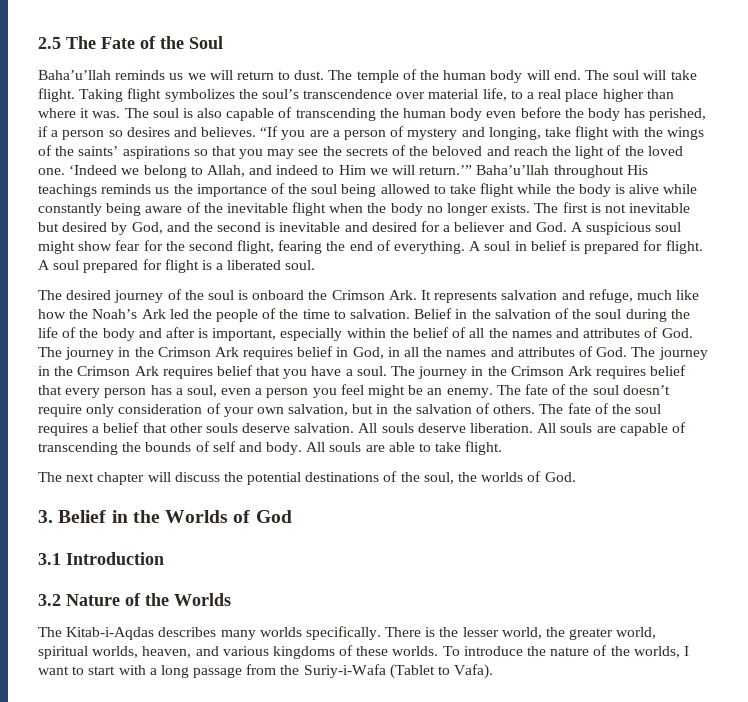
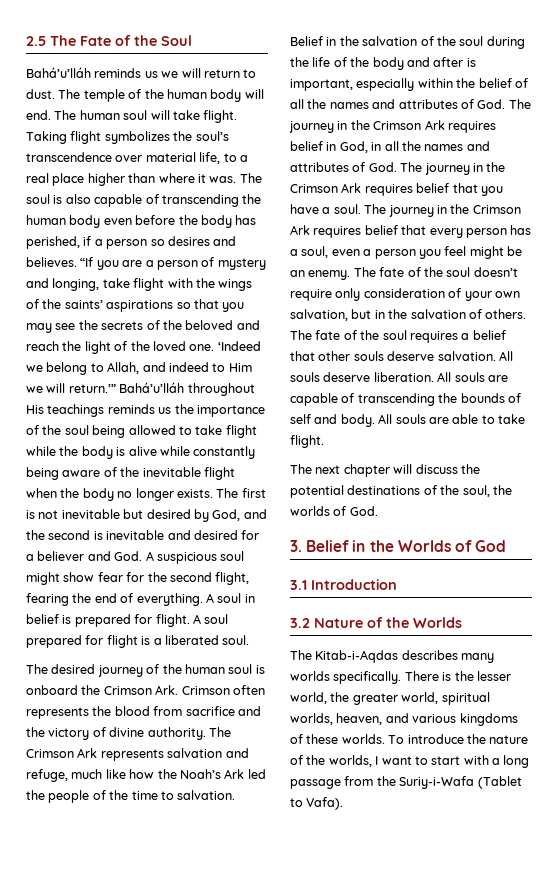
- Baha’u’llah reminds us we will return to dust.
+ Bahá’u’lláh reminds us we will return to dust.
- The soul will take flight.
+ The human soul will take flight.
- Baha’u’llah throughout His teachings reminds us the importance of the soul being allowed to take flight while the body is alive while constantly being aware of the inevitable flight when the body no longer exists.
+ Bahá’u’lláh throughout His teachings reminds us the importance of the soul being allowed to take flight while the body is alive while constantly being aware of the inevitable flight when the body no longer exists.
- The desired journey of the soul is onboard the Crimson Ark. It represents salvation and refuge, much like how the Noah’s Ark led the people of the time to salvation.
+ The desired journey of the human soul is onboard the Crimson Ark. Crimson often represents the blood from sacrifice and the victory of divine authority. The Crimson Ark represents salvation and refuge, much like how the Noah’s Ark led the people of the time to salvation.

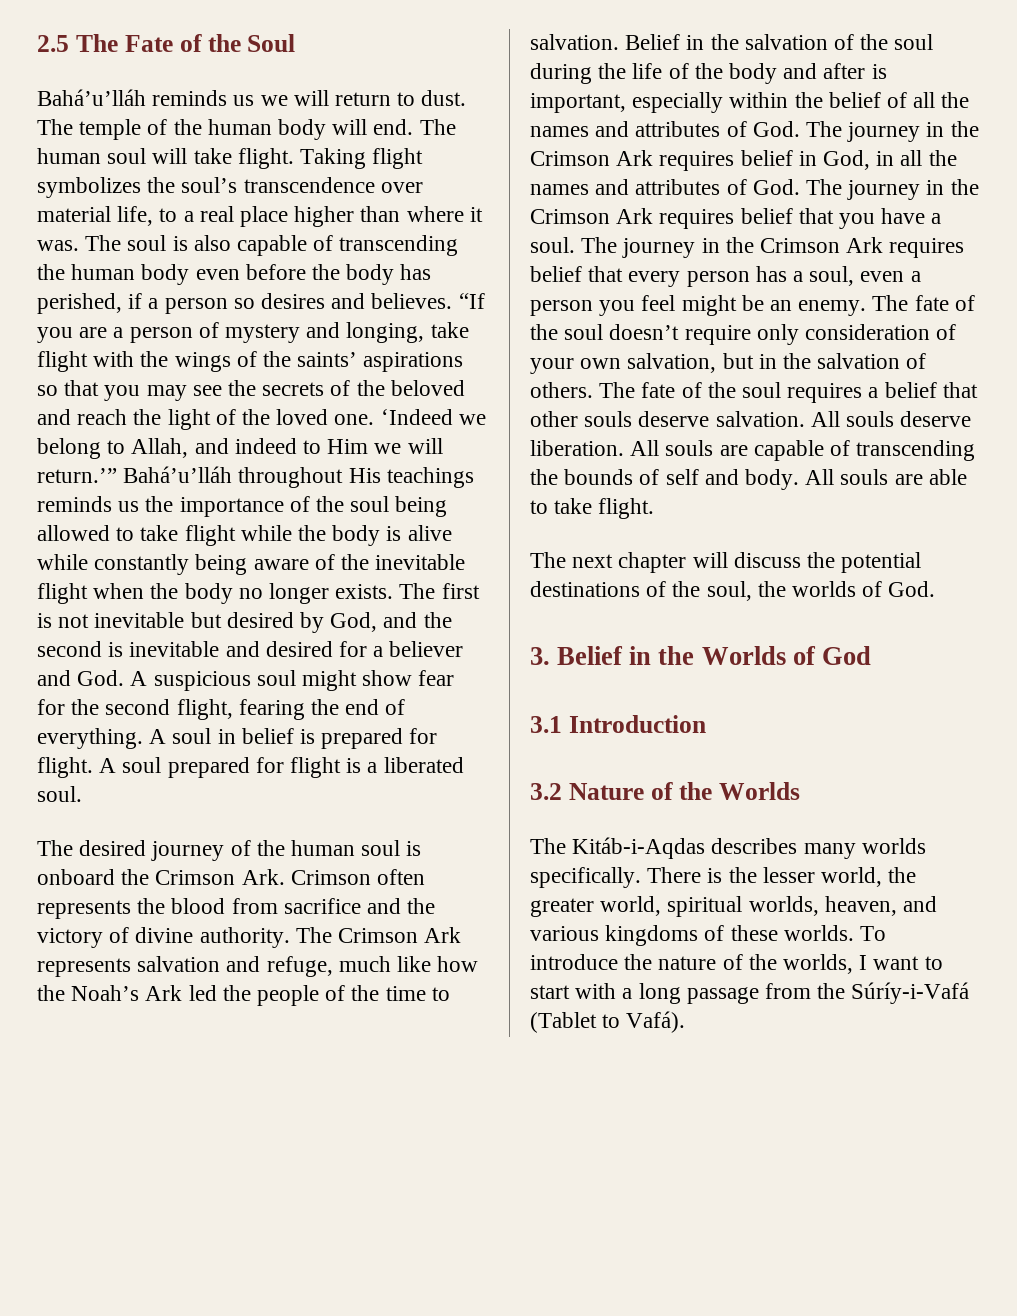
- The Kitab-i-Aqdas describes many worlds specifically.
+ The Kitáb-i-Aqdas describes many worlds specifically.
- To introduce the nature of the worlds, I want to start with a long passage from the Suriy-i-Wafa (Tablet to Vafa).
+ To introduce the nature of the worlds, I want to start with a long passage from the Súríy-i-Vafá (Tablet to Vafá).

